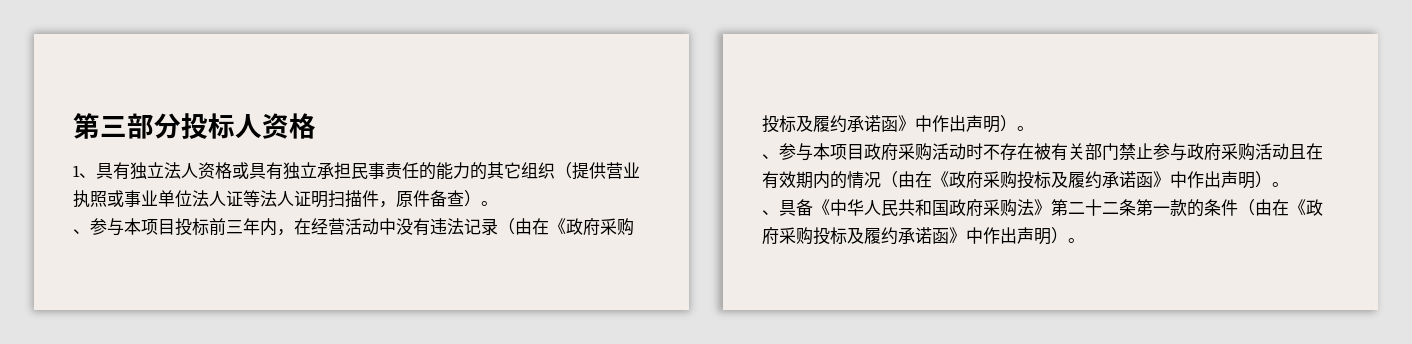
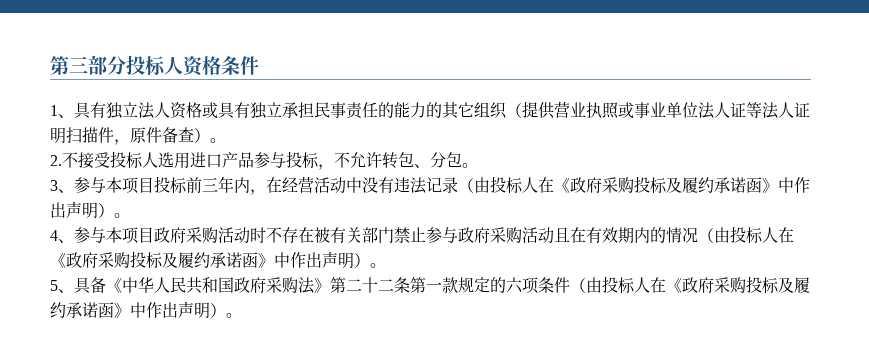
- 第三部分投标人资格
+ 第三部分投标人资格条件
- 、参与本项目投标前三年内，在经营活动中没有违法记录（由在《政府采购投标及履约承诺函》中作出声明）。
+ 2.不接受投标人选用进口产品参与投标，不允许转包、分包。
+ 3、参与本项目投标前三年内，在经营活动中没有违法记录（由投标人在《政府采购投标及履约承诺函》中作出声明）。
- 、参与本项目政府采购活动时不存在被有关部门禁止参与政府采购活动且在有效期内的情况（由在《政府采购投标及履约承诺函》中作出声明）。
+ 4、参与本项目政府采购活动时不存在被有关部门禁止参与政府采购活动且在有效期内的情况（由投标人在《政府采购投标及履约承诺函》中作出声明）。
- 、具备《中华人民共和国政府采购法》第二十二条第一款的条件（由在《政府采购投标及履约承诺函》中作出声明）。
+ 5、具备《中华人民共和国政府采购法》第二十二条第一款规定的六项条件（由投标人在《政府采购投标及履约承诺函》中作出声明）。

